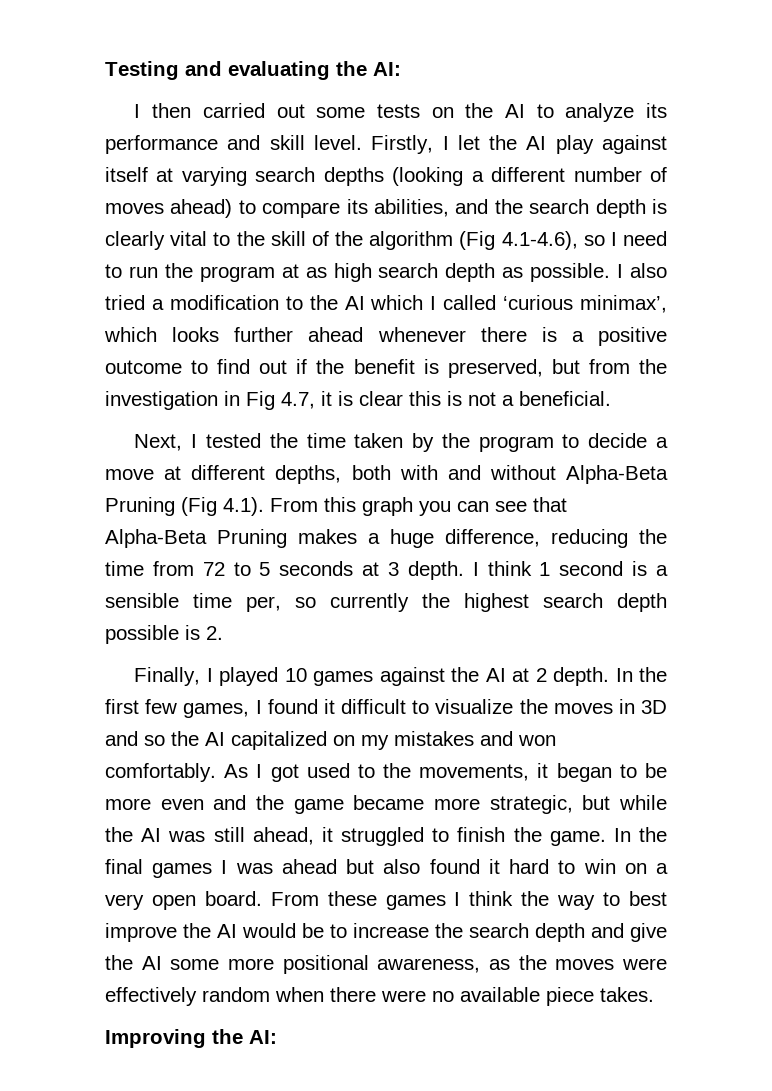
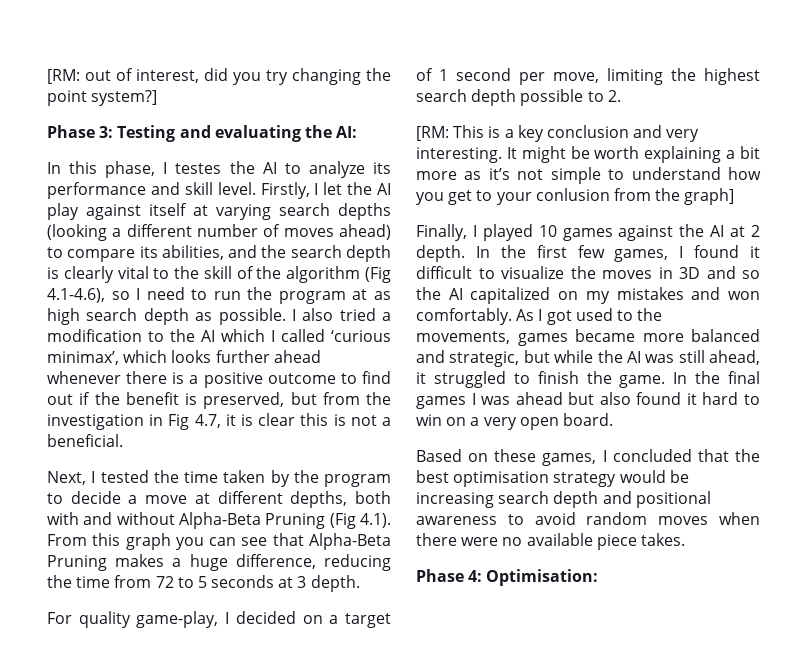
- Testing and evaluating the AI:
+ [RM: out of interest, did you try changing the point system?]
+ Phase 3: Testing and evaluating the AI:
- I then carried out some tests on the AI to analyze its performance and skill level.
+ In this phase, I testes the AI to analyze its performance and skill level.
- Next, I tested the time taken by the program to decide a move at different depths, both with and without Alpha-Beta Pruning (Fig 4.1). From this graph you can see that Alpha-Beta Pruning makes a huge difference, reducing the time from 72 to 5 seconds at 3 depth. I think 1 second is a sensible time per, so currently the highest search depth possible is 2.
+ Next, I tested the time taken by the program to decide a move at different depths, both with and without Alpha-Beta Pruning (Fig 4.1). From this graph you can see that Alpha-Beta Pruning makes a huge difference, reducing the time from 72 to 5 seconds at 3 depth.
+ For quality game-play, I decided on a target of 1 second per move, limiting the highest search depth possible to 2.
+ [RM: This is a key conclusion and very interesting. It might be worth explaining a bit more as it’s not simple to understand how you get to your conlusion from the graph]
- As I got used to the movements, it began to be more even and the game became more strategic, but while the AI was still ahead, it struggled to finish the game.
+ As I got used to the movements, games became more balanced and strategic, but while the AI was still ahead, it struggled to finish the game.
- In the final games I was ahead but also found it hard to win on a very open board. From these games I think the way to best improve the AI would be to increase the search depth and give the AI some more positional awareness, as the moves were effectively random when there were no available piece takes.
+ In the final games I was ahead but also found it hard to win on a very open board.
+ Based on these games, I concluded that the best optimisation strategy would be increasing search depth and positional awareness to avoid random moves when there were no available piece takes.
- Improving the AI:
+ Phase 4: Optimisation:

